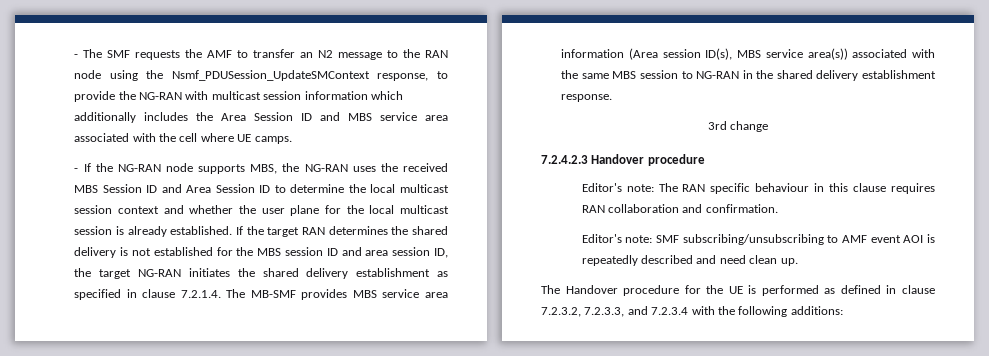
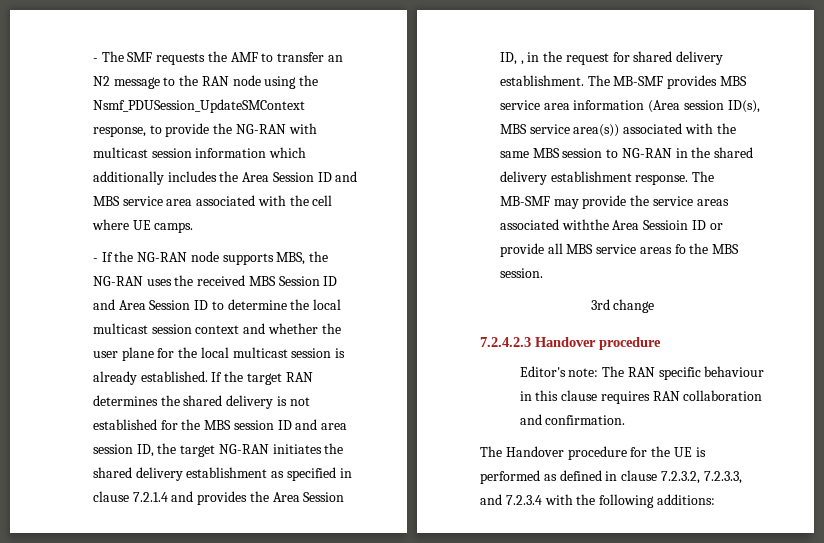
- If the target RAN determines the shared delivery is not established for the MBS session ID and area session ID, the target NG-RAN initiates the shared delivery establishment as specified in clause 7.2.1.4. The MB-SMF provides MBS service area information (Area session ID(s), MBS service area(s)) associated with the same MBS session to NG-RAN in the shared delivery establishment response.
+ If the target RAN determines the shared delivery is not established for the MBS session ID and area session ID, the target NG-RAN initiates the shared delivery establishment as specified in clause 7.2.1.4 and provides the Area Session ID, , in the request for shared delivery establishment. The MB-SMF provides MBS service area information (Area session ID(s), MBS service area(s)) associated with the same MBS session to NG-RAN in the shared delivery establishment response. The MB-SMF may provide the service areas associated withthe Area Sessioin ID or provide all MBS service areas fo the MBS session.
- Editor's note: SMF subscribing/unsubscribing to AMF event AOI is repeatedly described and need clean up.

